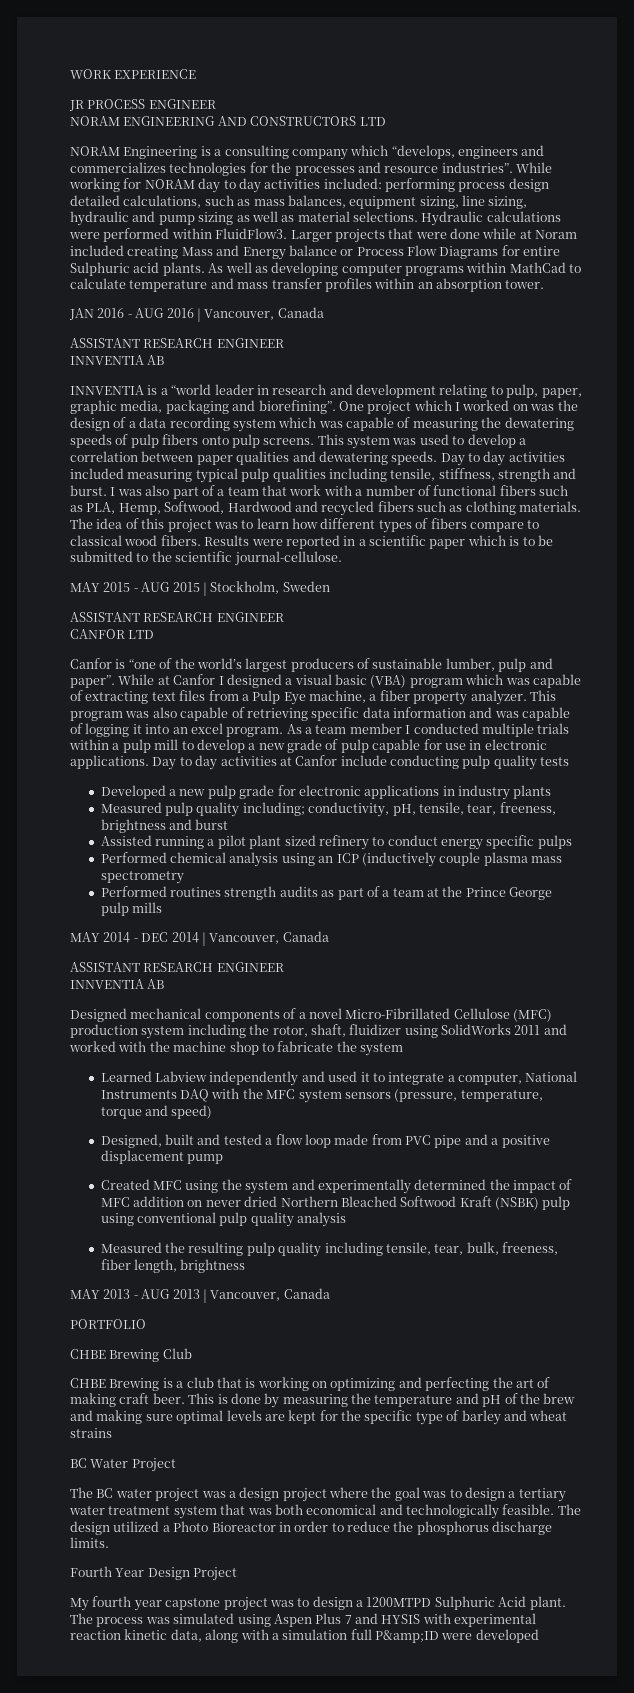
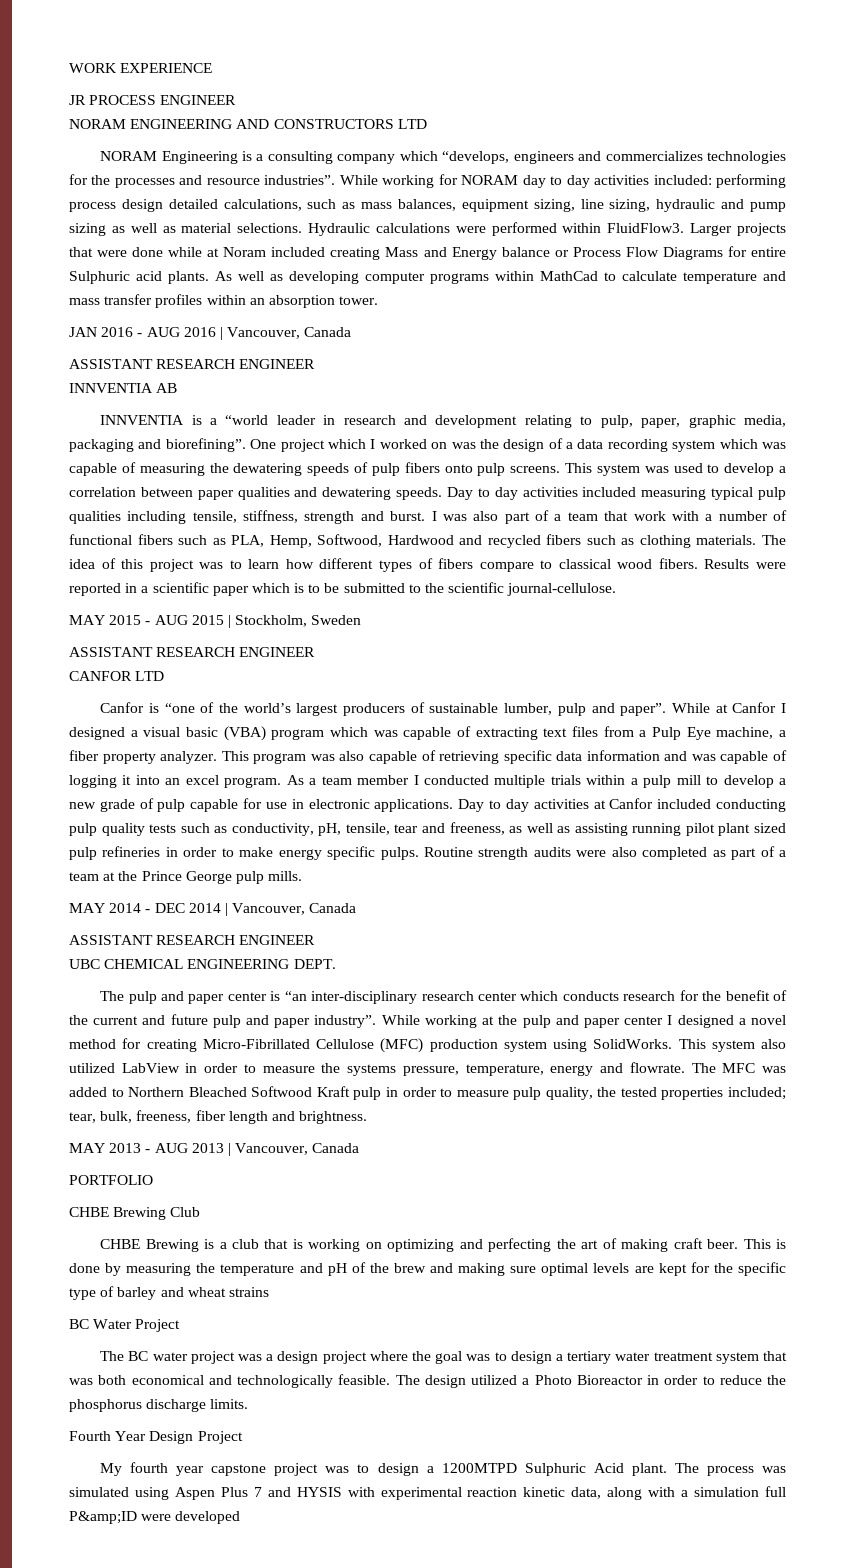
- Day to day activities at Canfor include conducting pulp quality tests
- Developed a new pulp grade for electronic applications in industry plants
- Measured pulp quality including; conductivity, pH, tensile, tear, freeness, brightness and burst
- Assisted running a pilot plant sized refinery to conduct energy specific pulps
- Performed chemical analysis using an ICP (inductively couple plasma mass spectrometry
- Performed routines strength audits as part of a team at the Prince George pulp mills
+ Day to day activities at Canfor included conducting pulp quality tests such as conductivity, pH, tensile, tear and freeness, as well as assisting running pilot plant sized pulp refineries in order to make energy specific pulps. Routine strength audits were also completed as part of a team at the Prince George pulp mills.
  MAY 2014 - DEC 2014 | Vancouver, Canada
  ASSISTANT RESEARCH ENGINEER
- INNVENTIA AB
- Designed mechanical components of a novel Micro-Fibrillated Cellulose (MFC) production system including the rotor, shaft, fluidizer using SolidWorks 2011 and worked with the machine shop to fabricate the system
- Learned Labview independently and used it to integrate a computer, National Instruments DAQ with the MFC system sensors (pressure, temperature, torque and speed)
- Designed, built and tested a flow loop made from PVC pipe and a positive displacement pump
- Created MFC using the system and experimentally determined the impact of MFC addition on never dried Northern Bleached Softwood Kraft (NSBK) pulp using conventional pulp quality analysis
- Measured the resulting pulp quality including tensile, tear, bulk, freeness, fiber length, brightness
+ UBC CHEMICAL ENGINEERING DEPT.
+ The pulp and paper center is “an inter-disciplinary research center which conducts research for the benefit of the current and future pulp and paper industry”. While working at the pulp and paper center I designed a novel method for creating Micro-Fibrillated Cellulose (MFC) production system using SolidWorks. This system also utilized LabView in order to measure the systems pressure, temperature, energy and flowrate. The MFC was added to Northern Bleached Softwood Kraft pulp in order to measure pulp quality, the tested properties included; tear, bulk, freeness, fiber length and brightness.

